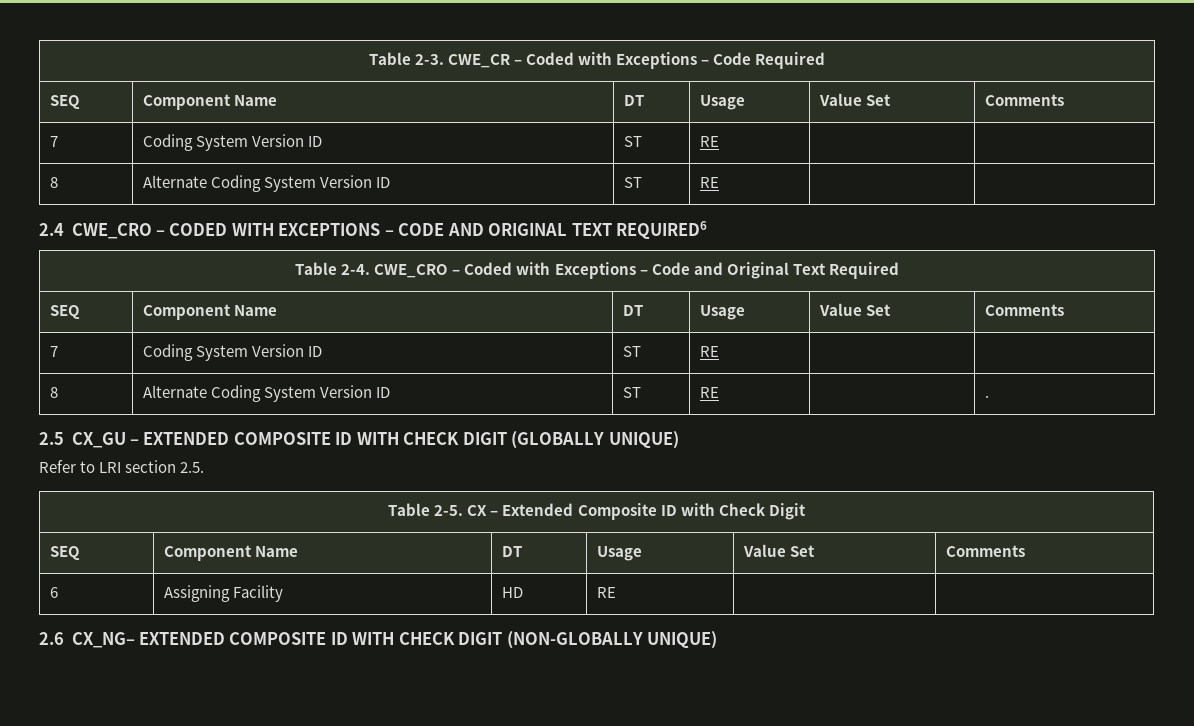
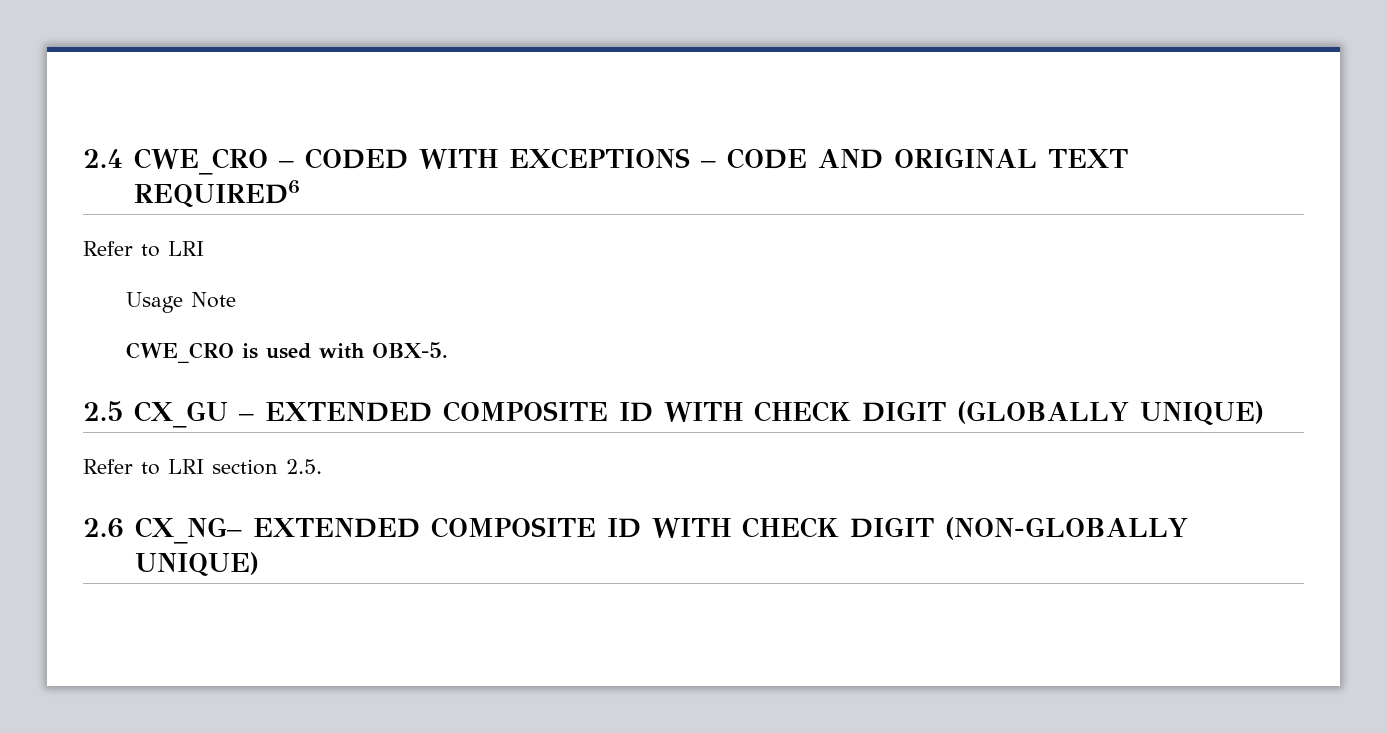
- Table 2-3. CWE_CR – Coded with Exceptions – Code Required
- SEQ | Component Name | DT | Usage | Value Set | Comments
- 7 | Coding System Version ID | ST | RE | |
- 8 | Alternate Coding System Version ID | ST | RE | |
  2.4 CWE_CRO – CODED WITH EXCEPTIONS – CODE AND ORIGINAL TEXT REQUIRED6
- Table 2-4. CWE_CRO – Coded with Exceptions – Code and Original Text Required
- SEQ | Component Name | DT | Usage | Value Set | Comments
- 7 | Coding System Version ID | ST | RE | |
- 8 | Alternate Coding System Version ID | ST | RE | | .
+ Refer to LRI
+ Usage Note
+ CWE_CRO is used with OBX-5.
- Table 2-5. CX – Extended Composite ID with Check Digit
- SEQ | Component Name | DT | Usage | Value Set | Comments
- 6 | Assigning Facility | HD | RE | |

